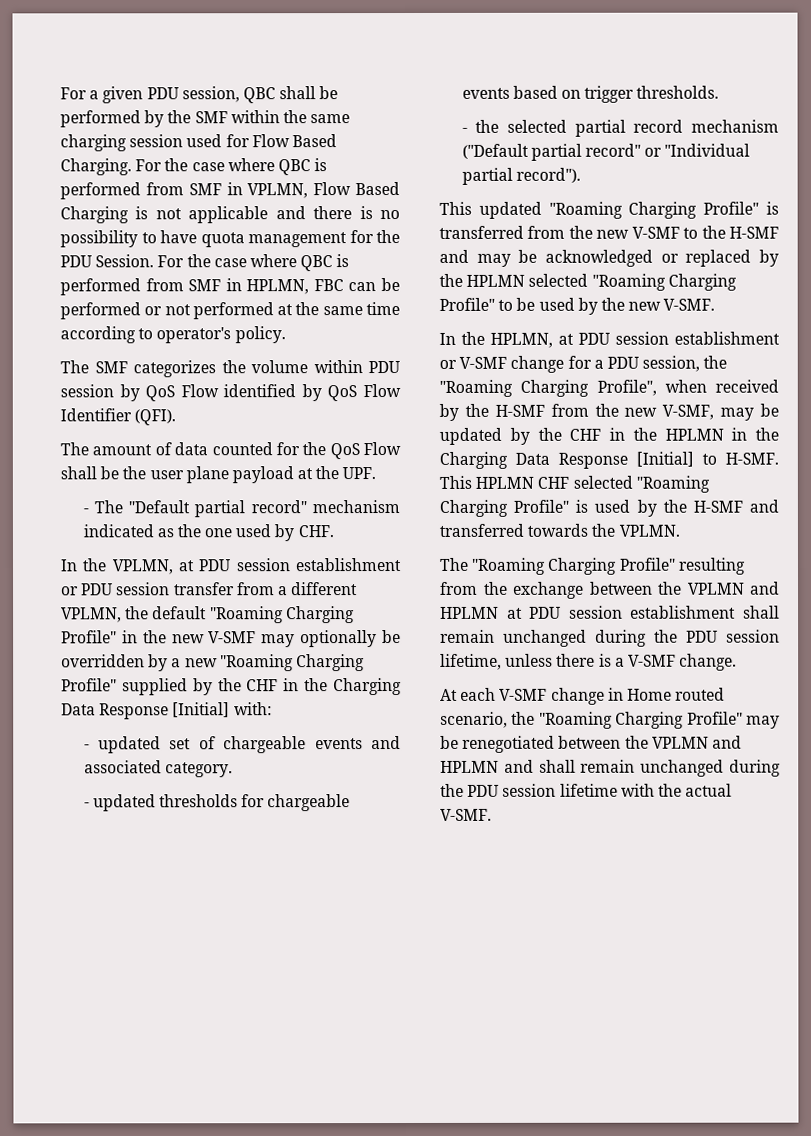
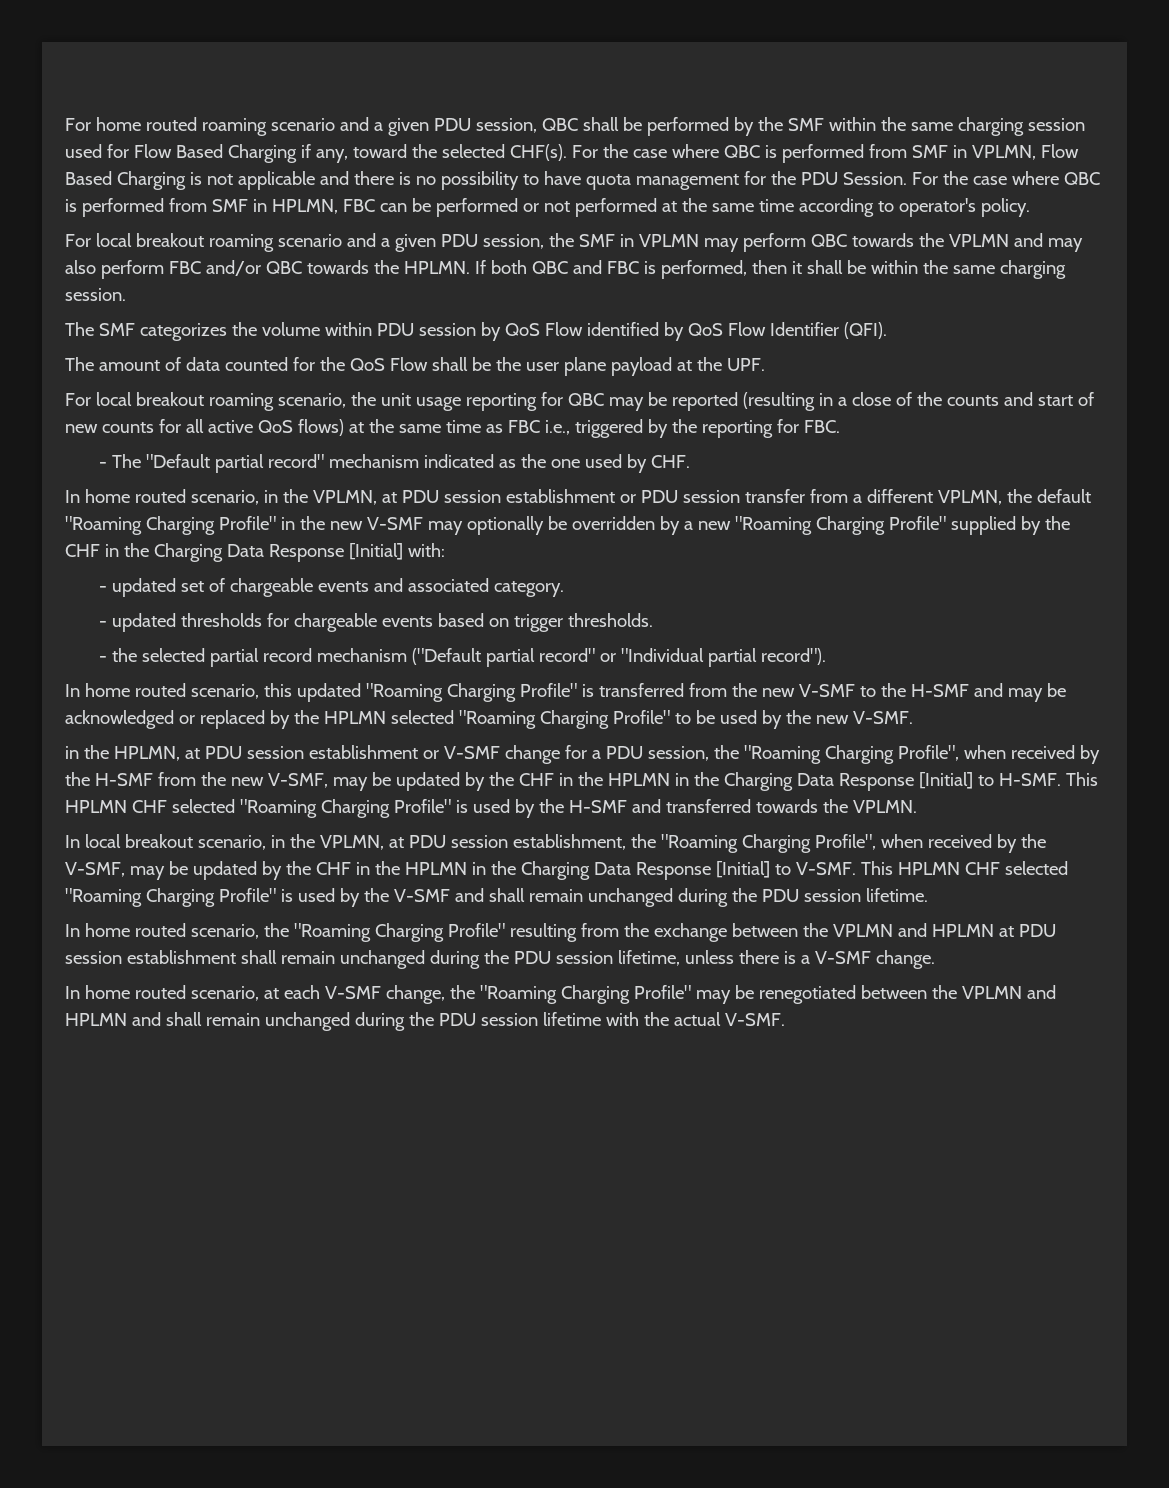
- For a given PDU session, QBC shall be performed by the SMF within the same charging session used for Flow Based Charging.
+ For home routed roaming scenario and a given PDU session, QBC shall be performed by the SMF within the same charging session used for Flow Based Charging if any, toward the selected CHF(s).
+ For local breakout roaming scenario and a given PDU session, the SMF in VPLMN may perform QBC towards the VPLMN and may also perform FBC and/or QBC towards the HPLMN. If both QBC and FBC is performed, then it shall be within the same charging session.
+ For local breakout roaming scenario, the unit usage reporting for QBC may be reported (resulting in a close of the counts and start of new counts for all active QoS flows) at the same time as FBC i.e., triggered by the reporting for FBC.
- In the VPLMN, at PDU session establishment or PDU session transfer from a different VPLMN, the default "Roaming Charging Profile" in the new V-SMF may optionally be overridden by a new "Roaming Charging Profile" supplied by the CHF in the Charging Data Response [Initial] with:
+ In home routed scenario, in the VPLMN, at PDU session establishment or PDU session transfer from a different VPLMN, the default "Roaming Charging Profile" in the new V-SMF may optionally be overridden by a new "Roaming Charging Profile" supplied by the CHF in the Charging Data Response [Initial] with:
- This updated "Roaming Charging Profile" is transferred from the new V-SMF to the H-SMF and may be acknowledged or replaced by the HPLMN selected "Roaming Charging Profile" to be used by the new V-SMF.
+ In home routed scenario, this updated "Roaming Charging Profile" is transferred from the new V-SMF to the H-SMF and may be acknowledged or replaced by the HPLMN selected "Roaming Charging Profile" to be used by the new V-SMF.
- In the HPLMN, at PDU session establishment or V-SMF change for a PDU session, the "Roaming Charging Profile", when received by the H-SMF from the new V-SMF, may be updated by the CHF in the HPLMN in the Charging Data Response [Initial] to H-SMF.
+ in the HPLMN, at PDU session establishment or V-SMF change for a PDU session, the "Roaming Charging Profile", when received by the H-SMF from the new V-SMF, may be updated by the CHF in the HPLMN in the Charging Data Response [Initial] to H-SMF.
- The "Roaming Charging Profile" resulting from the exchange between the VPLMN and HPLMN at PDU session establishment shall remain unchanged during the PDU session lifetime, unless there is a V-SMF change.
+ In local breakout scenario, in the VPLMN, at PDU session establishment, the "Roaming Charging Profile", when received by the V-SMF, may be updated by the CHF in the HPLMN in the Charging Data Response [Initial] to V-SMF. This HPLMN CHF selected "Roaming Charging Profile" is used by the V-SMF and shall remain unchanged during the PDU session lifetime.
+ In home routed scenario, the "Roaming Charging Profile" resulting from the exchange between the VPLMN and HPLMN at PDU session establishment shall remain unchanged during the PDU session lifetime, unless there is a V-SMF change.
- At each V-SMF change in Home routed scenario, the "Roaming Charging Profile" may be renegotiated between the VPLMN and HPLMN and shall remain unchanged during the PDU session lifetime with the actual V-SMF.
+ In home routed scenario, at each V-SMF change, the "Roaming Charging Profile" may be renegotiated between the VPLMN and HPLMN and shall remain unchanged during the PDU session lifetime with the actual V-SMF.

